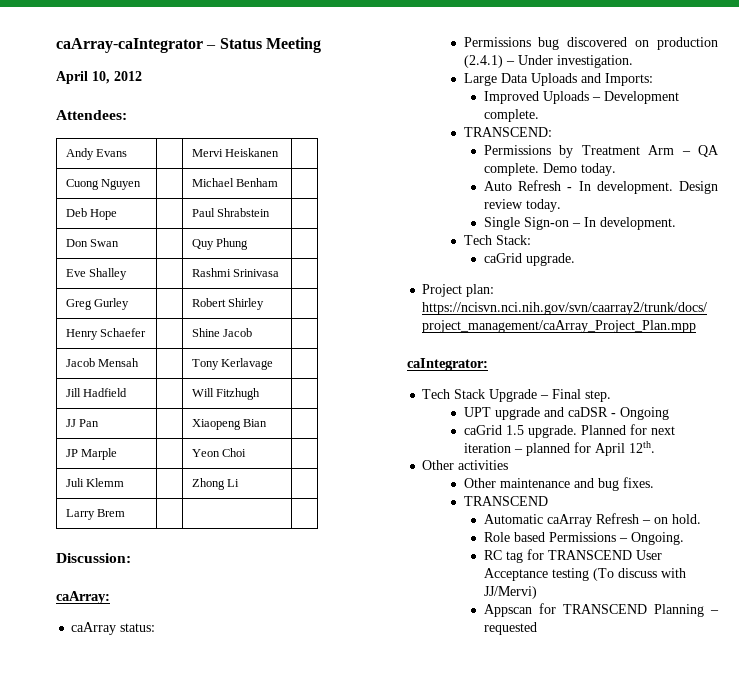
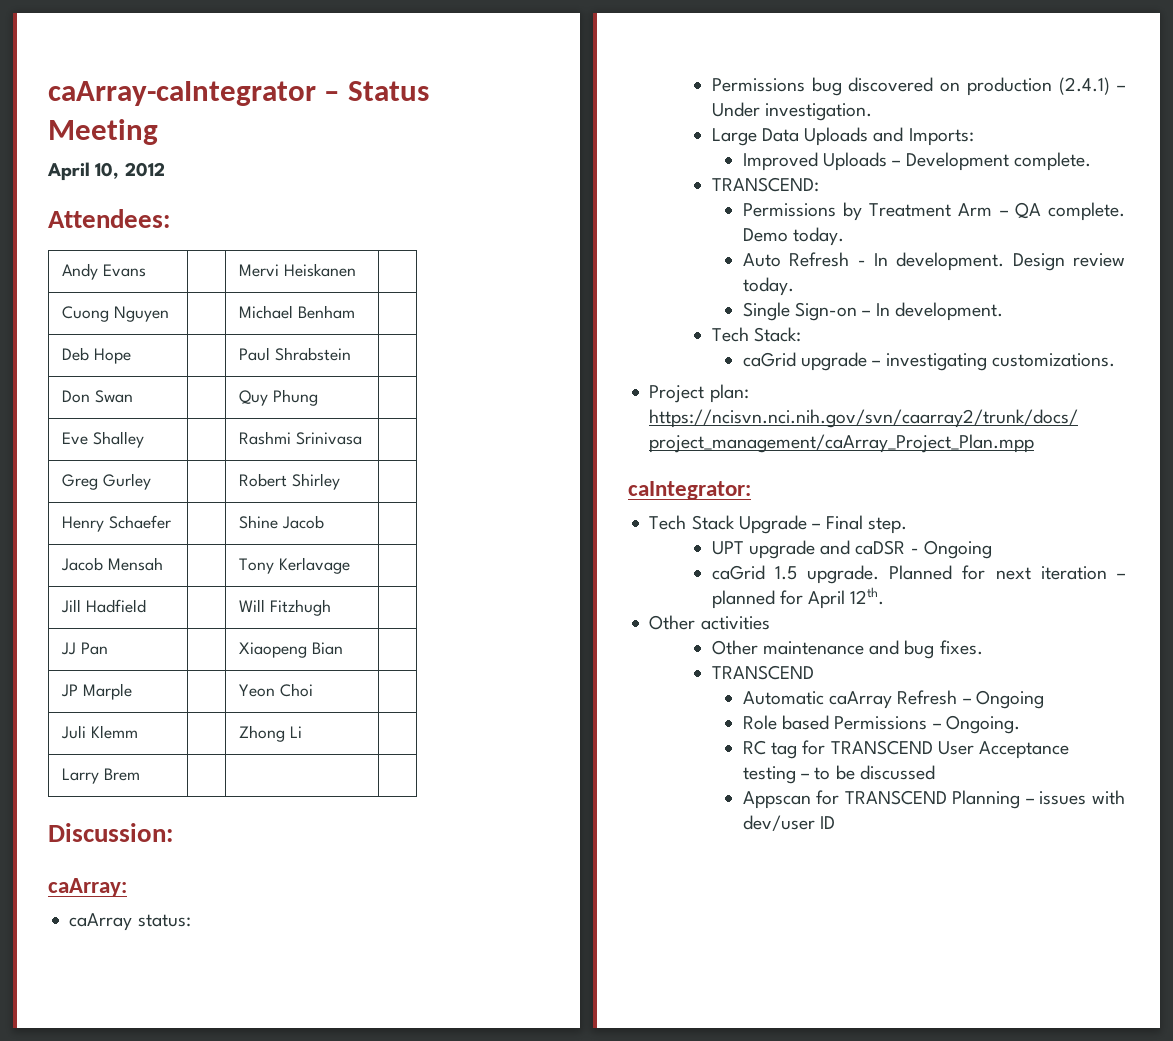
- caGrid upgrade.
+ caGrid upgrade – investigating customizations.
- Automatic caArray Refresh – on hold.
+ Automatic caArray Refresh – Ongoing
- RC tag for TRANSCEND User Acceptance testing (To discuss with JJ/Mervi)
+ RC tag for TRANSCEND User Acceptance testing – to be discussed
- Appscan for TRANSCEND Planning – requested
+ Appscan for TRANSCEND Planning – issues with dev/user ID

